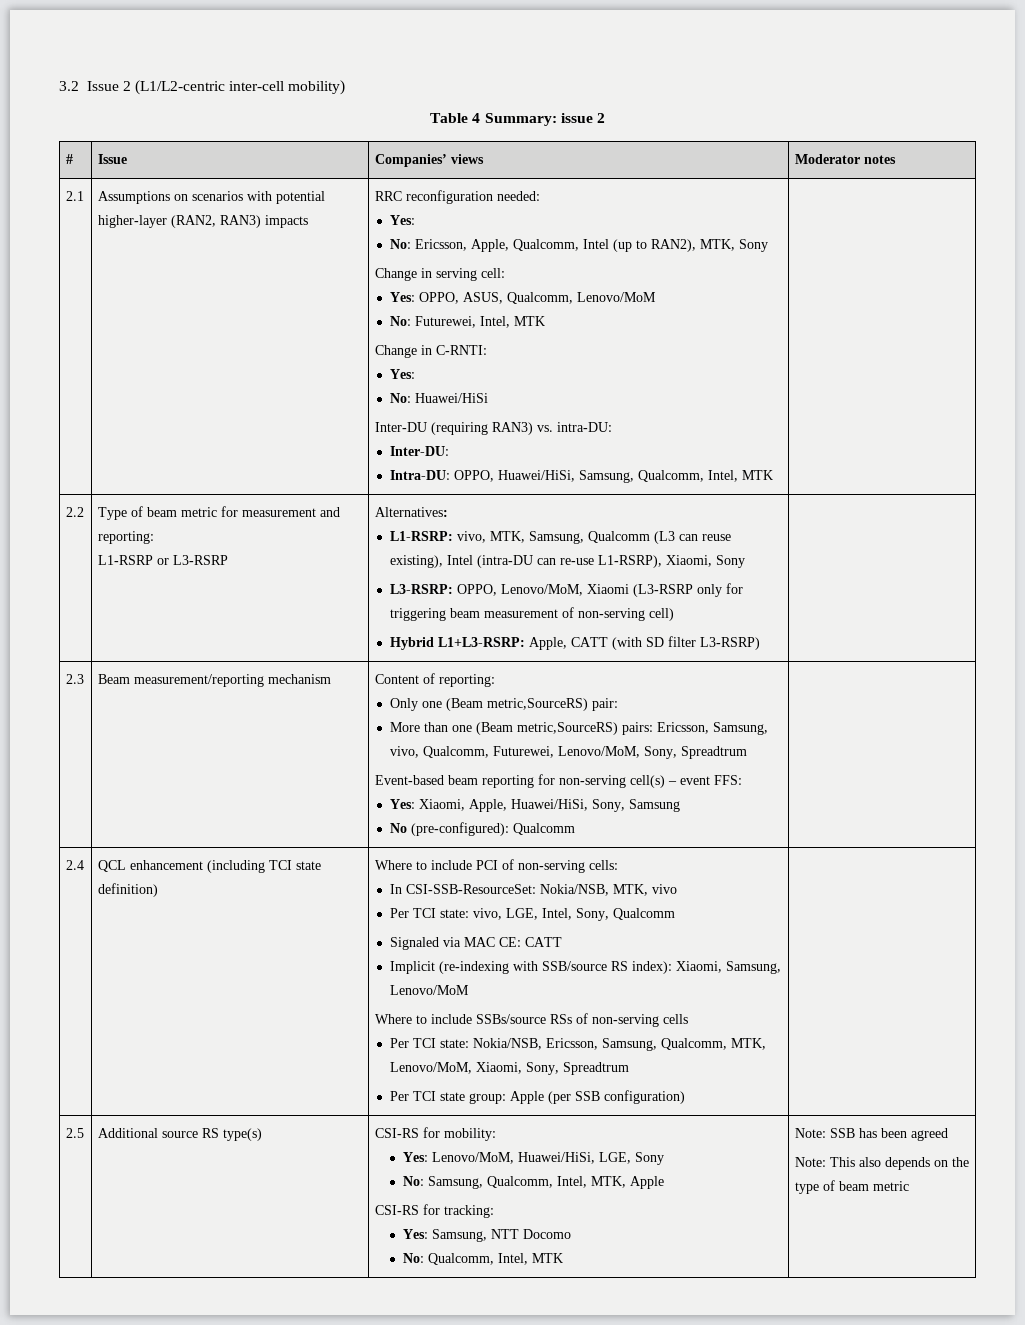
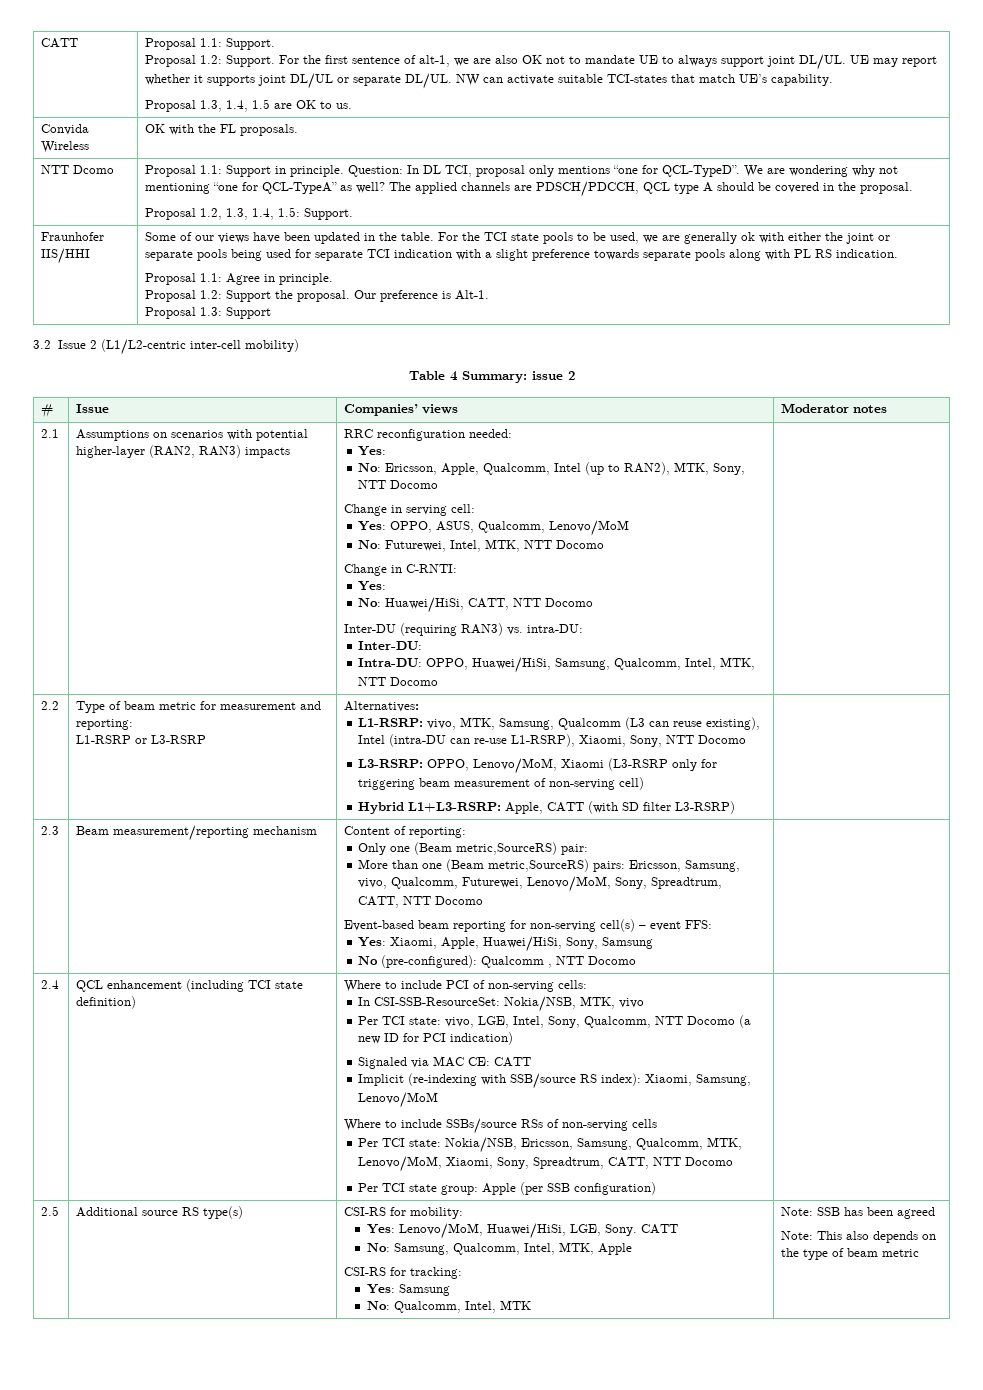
+ CATT | Proposal 1.1: Support.
+ Proposal 1.2: Support. For the first sentence of alt-1, we are also OK not to mandate UE to always support joint DL/UL. UE may report whether it supports joint DL/UL or separate DL/UL. NW can activate suitable TCI-states that match UE’s capability.
+ Proposal 1.3, 1.4, 1.5 are OK to us.
+ Convida Wireless | OK with the FL proposals.
+ NTT Dcomo | Proposal 1.1: Support in principle. Question: In DL TCI, proposal only mentions “one for QCL-TypeD”. We are wondering why not mentioning “one for QCL-TypeA” as well? The applied channels are PDSCH/PDCCH, QCL type A should be covered in the proposal.
+ Proposal 1.2, 1.3, 1.4, 1.5: Support.
+ Fraunhofer IIS/HHI | Some of our views have been updated in the table. For the TCI state pools to be used, we are generally ok with either the joint or separate pools being used for separate TCI indication with a slight preference towards separate pools along with PL RS indication.
+ Proposal 1.1: Agree in principle.
+ Proposal 1.2: Support the proposal. Our preference is Alt-1.
+ Proposal 1.3: Support
- No: Ericsson, Apple, Qualcomm, Intel (up to RAN2), MTK, Sony
+ No: Ericsson, Apple, Qualcomm, Intel (up to RAN2), MTK, Sony, NTT Docomo
- No: Futurewei, Intel, MTK
+ No: Futurewei, Intel, MTK, NTT Docomo
- No: Huawei/HiSi
+ No: Huawei/HiSi, CATT, NTT Docomo
- Intra-DU: OPPO, Huawei/HiSi, Samsung, Qualcomm, Intel, MTK
+ Intra-DU: OPPO, Huawei/HiSi, Samsung, Qualcomm, Intel, MTK, NTT Docomo
- L1-RSRP: vivo, MTK, Samsung, Qualcomm (L3 can reuse existing), Intel (intra-DU can re-use L1-RSRP), Xiaomi, Sony
+ L1-RSRP: vivo, MTK, Samsung, Qualcomm (L3 can reuse existing), Intel (intra-DU can re-use L1-RSRP), Xiaomi, Sony, NTT Docomo
- More than one (Beam metric,SourceRS) pairs: Ericsson, Samsung, vivo, Qualcomm, Futurewei, Lenovo/MoM, Sony, Spreadtrum
+ More than one (Beam metric,SourceRS) pairs: Ericsson, Samsung, vivo, Qualcomm, Futurewei, Lenovo/MoM, Sony, Spreadtrum, CATT, NTT Docomo
- No (pre-configured): Qualcomm
+ No (pre-configured): Qualcomm , NTT Docomo
- Per TCI state: vivo, LGE, Intel, Sony, Qualcomm
+ Per TCI state: vivo, LGE, Intel, Sony, Qualcomm, NTT Docomo (a new ID for PCI indication)
- Per TCI state: Nokia/NSB, Ericsson, Samsung, Qualcomm, MTK, Lenovo/MoM, Xiaomi, Sony, Spreadtrum
+ Per TCI state: Nokia/NSB, Ericsson, Samsung, Qualcomm, MTK, Lenovo/MoM, Xiaomi, Sony, Spreadtrum, CATT, NTT Docomo
- Yes: Lenovo/MoM, Huawei/HiSi, LGE, Sony
+ Yes: Lenovo/MoM, Huawei/HiSi, LGE, Sony. CATT
- Yes: Samsung, NTT Docomo
+ Yes: Samsung

